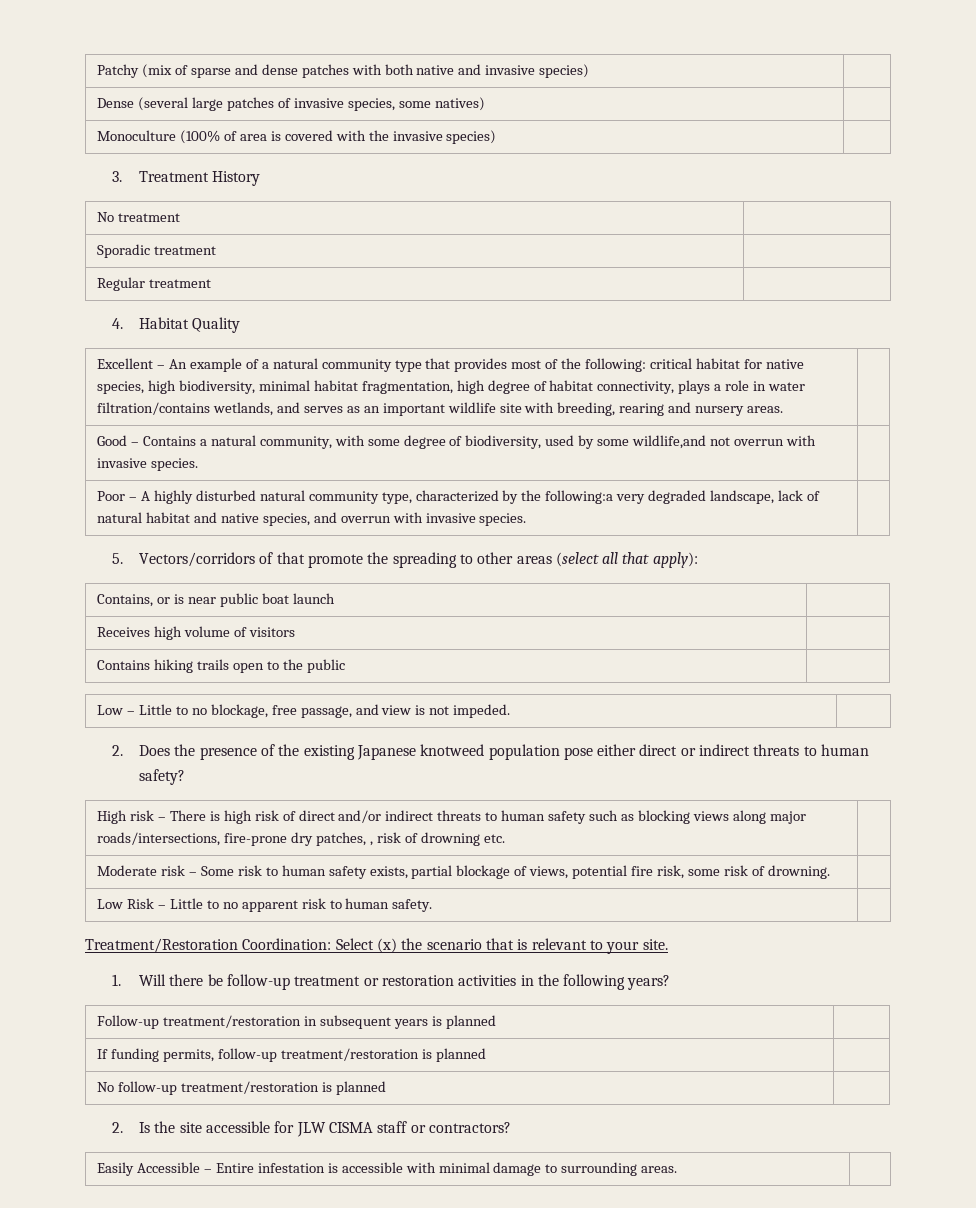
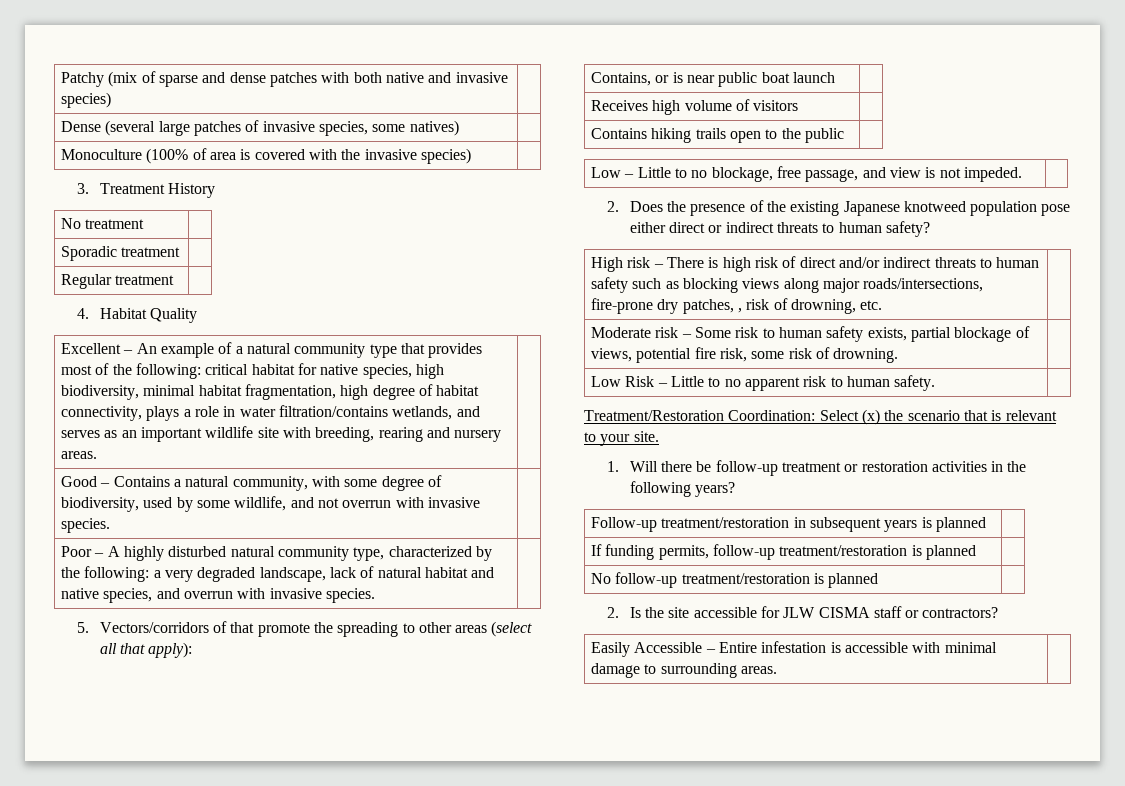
- Good – Contains a natural community, with some degree of biodiversity, used by some wildlife,and not overrun with invasive species. |
+ Good – Contains a natural community, with some degree of biodiversity, used by some wildlife, and not overrun with invasive species. |
- Poor – A highly disturbed natural community type, characterized by the following:a very degraded landscape, lack of natural habitat and native species, and overrun with invasive species. |
+ Poor – A highly disturbed natural community type, characterized by the following: a very degraded landscape, lack of natural habitat and native species, and overrun with invasive species. |
- High risk – There is high risk of direct and/or indirect threats to human safety such as blocking views along major roads/intersections, fire-prone dry patches, , risk of drowning etc. |
+ High risk – There is high risk of direct and/or indirect threats to human safety such as blocking views along major roads/intersections, fire-prone dry patches, , risk of drowning, etc. |

